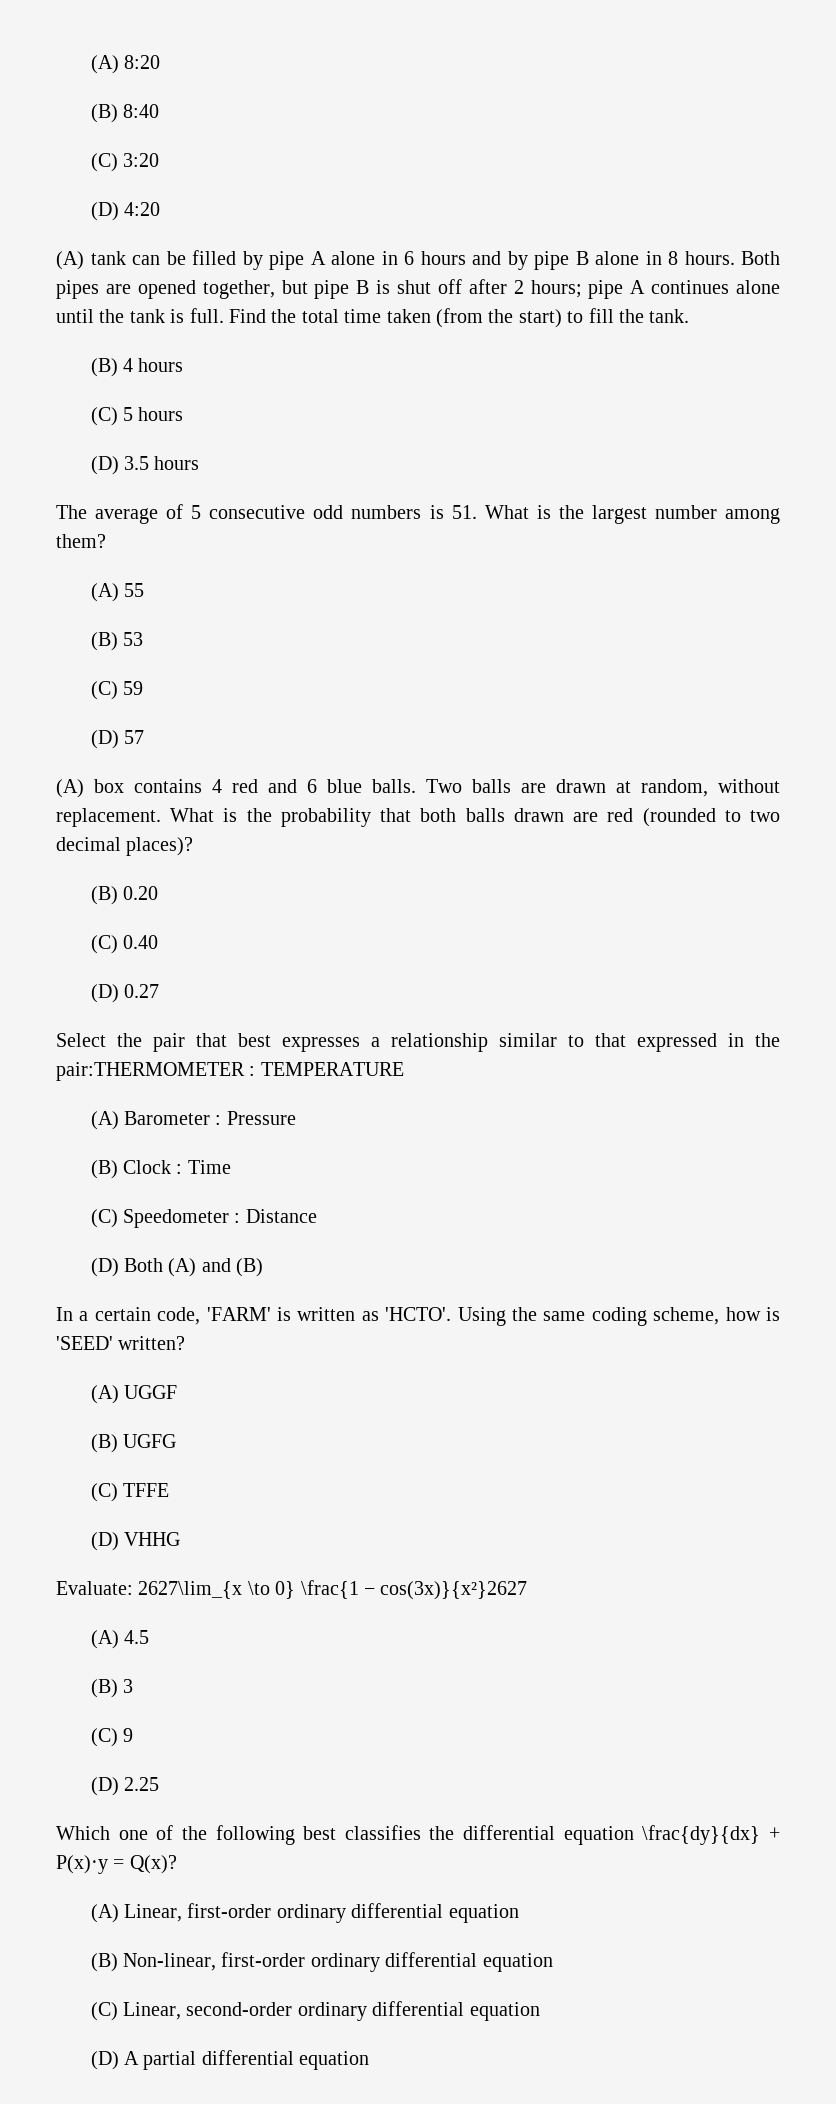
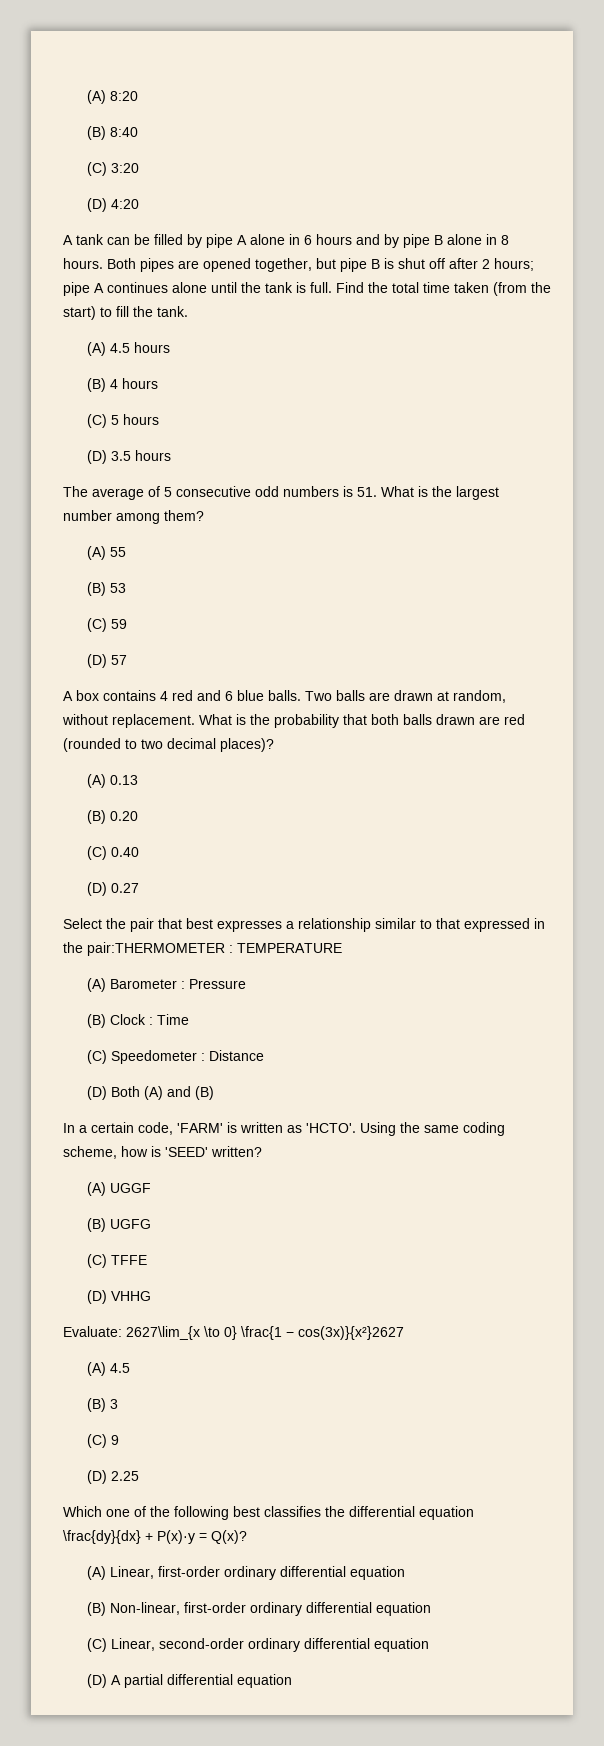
- (A) tank can be filled by pipe A alone in 6 hours and by pipe B alone in 8 hours.
+ A tank can be filled by pipe A alone in 6 hours and by pipe B alone in 8 hours.
+ (A) 4.5 hours
- (A) box contains 4 red and 6 blue balls.
+ A box contains 4 red and 6 blue balls.
+ (A) 0.13

